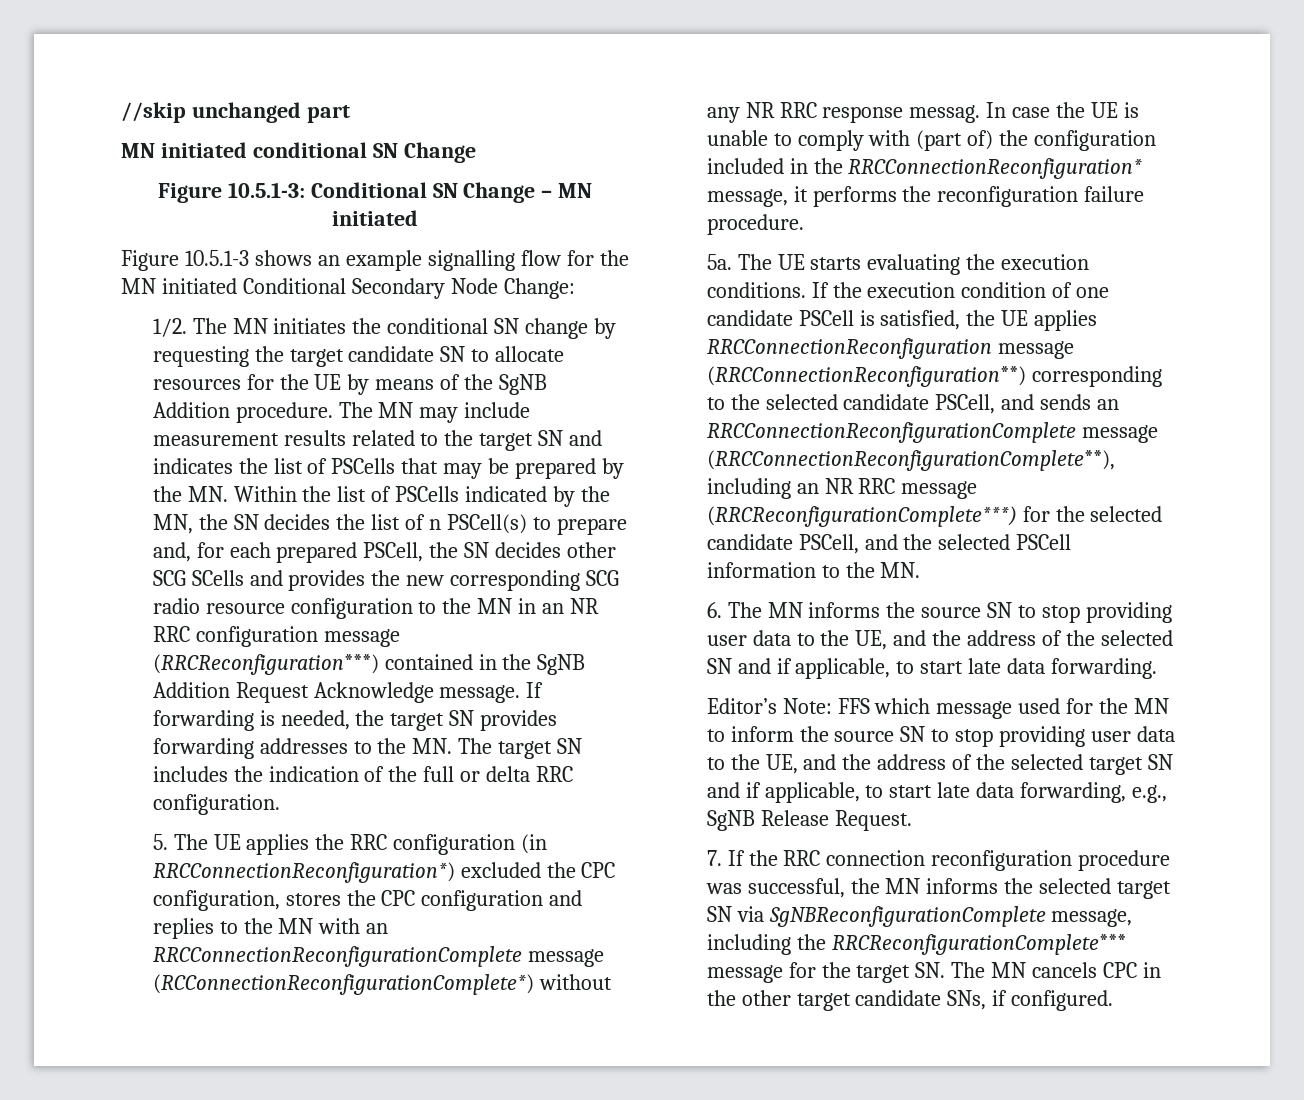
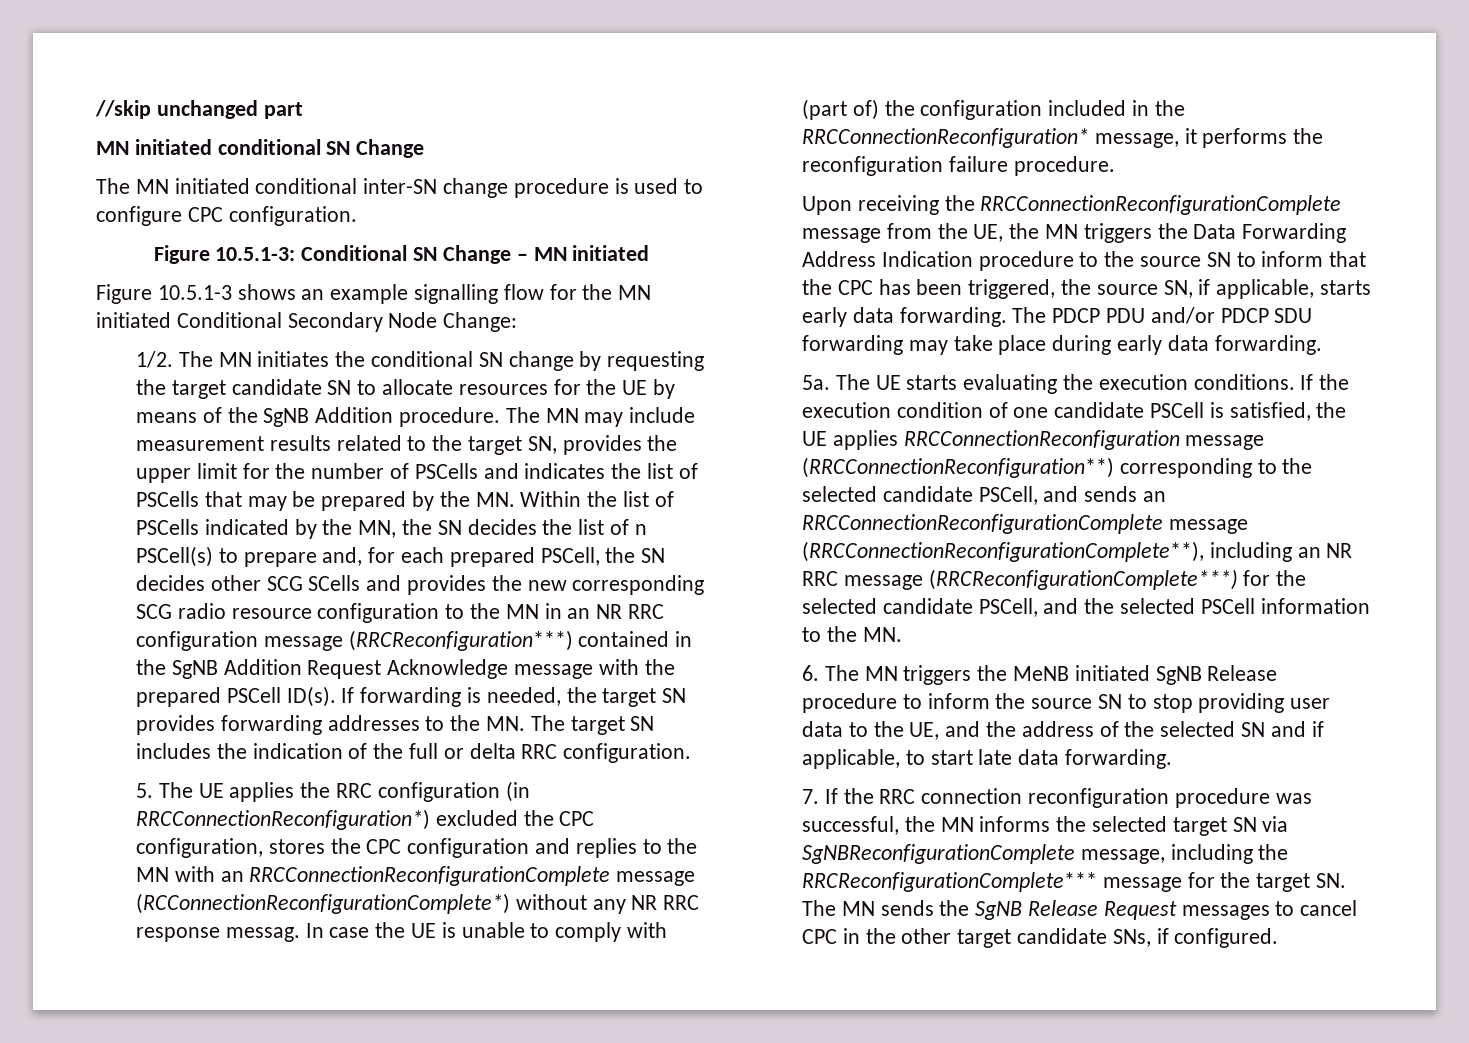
+ The MN initiated conditional inter-SN change procedure is used to configure CPC configuration.
- The MN may include measurement results related to the target SN and indicates the list of PSCells that may be prepared by the MN. Within the list of PSCells indicated by the MN, the SN decides the list of n PSCell(s) to prepare and, for each prepared PSCell, the SN decides other SCG SCells and provides the new corresponding SCG radio resource configuration to the MN in an NR RRC configuration message (RRCReconfiguration***) contained in the SgNB Addition Request Acknowledge message.
+ The MN may include measurement results related to the target SN, provides the upper limit for the number of PSCells and indicates the list of PSCells that may be prepared by the MN. Within the list of PSCells indicated by the MN, the SN decides the list of n PSCell(s) to prepare and, for each prepared PSCell, the SN decides other SCG SCells and provides the new corresponding SCG radio resource configuration to the MN in an NR RRC configuration message (RRCReconfiguration***) contained in the SgNB Addition Request Acknowledge message with the prepared PSCell ID(s).
+ Upon receiving the RRCConnectionReconfigurationComplete message from the UE, the MN triggers the Data Forwarding Address Indication procedure to the source SN to inform that the CPC has been triggered, the source SN, if applicable, starts early data forwarding. The PDCP PDU and/or PDCP SDU forwarding may take place during early data forwarding.
- 6. The MN informs the source SN to stop providing user data to the UE, and the address of the selected SN and if applicable, to start late data forwarding.
+ 6. The MN triggers the MeNB initiated SgNB Release procedure to inform the source SN to stop providing user data to the UE, and the address of the selected SN and if applicable, to start late data forwarding.
- Editor’s Note: FFS which message used for the MN to inform the source SN to stop providing user data to the UE, and the address of the selected target SN and if applicable, to start late data forwarding, e.g., SgNB Release Request.
- 7. If the RRC connection reconfiguration procedure was successful, the MN informs the selected target SN via SgNBReconfigurationComplete message, including the RRCReconfigurationComplete*** message for the target SN. The MN cancels CPC in the other target candidate SNs, if configured.
+ 7. If the RRC connection reconfiguration procedure was successful, the MN informs the selected target SN via SgNBReconfigurationComplete message, including the RRCReconfigurationComplete*** message for the target SN. The MN sends the SgNB Release Request messages to cancel CPC in the other target candidate SNs, if configured.

